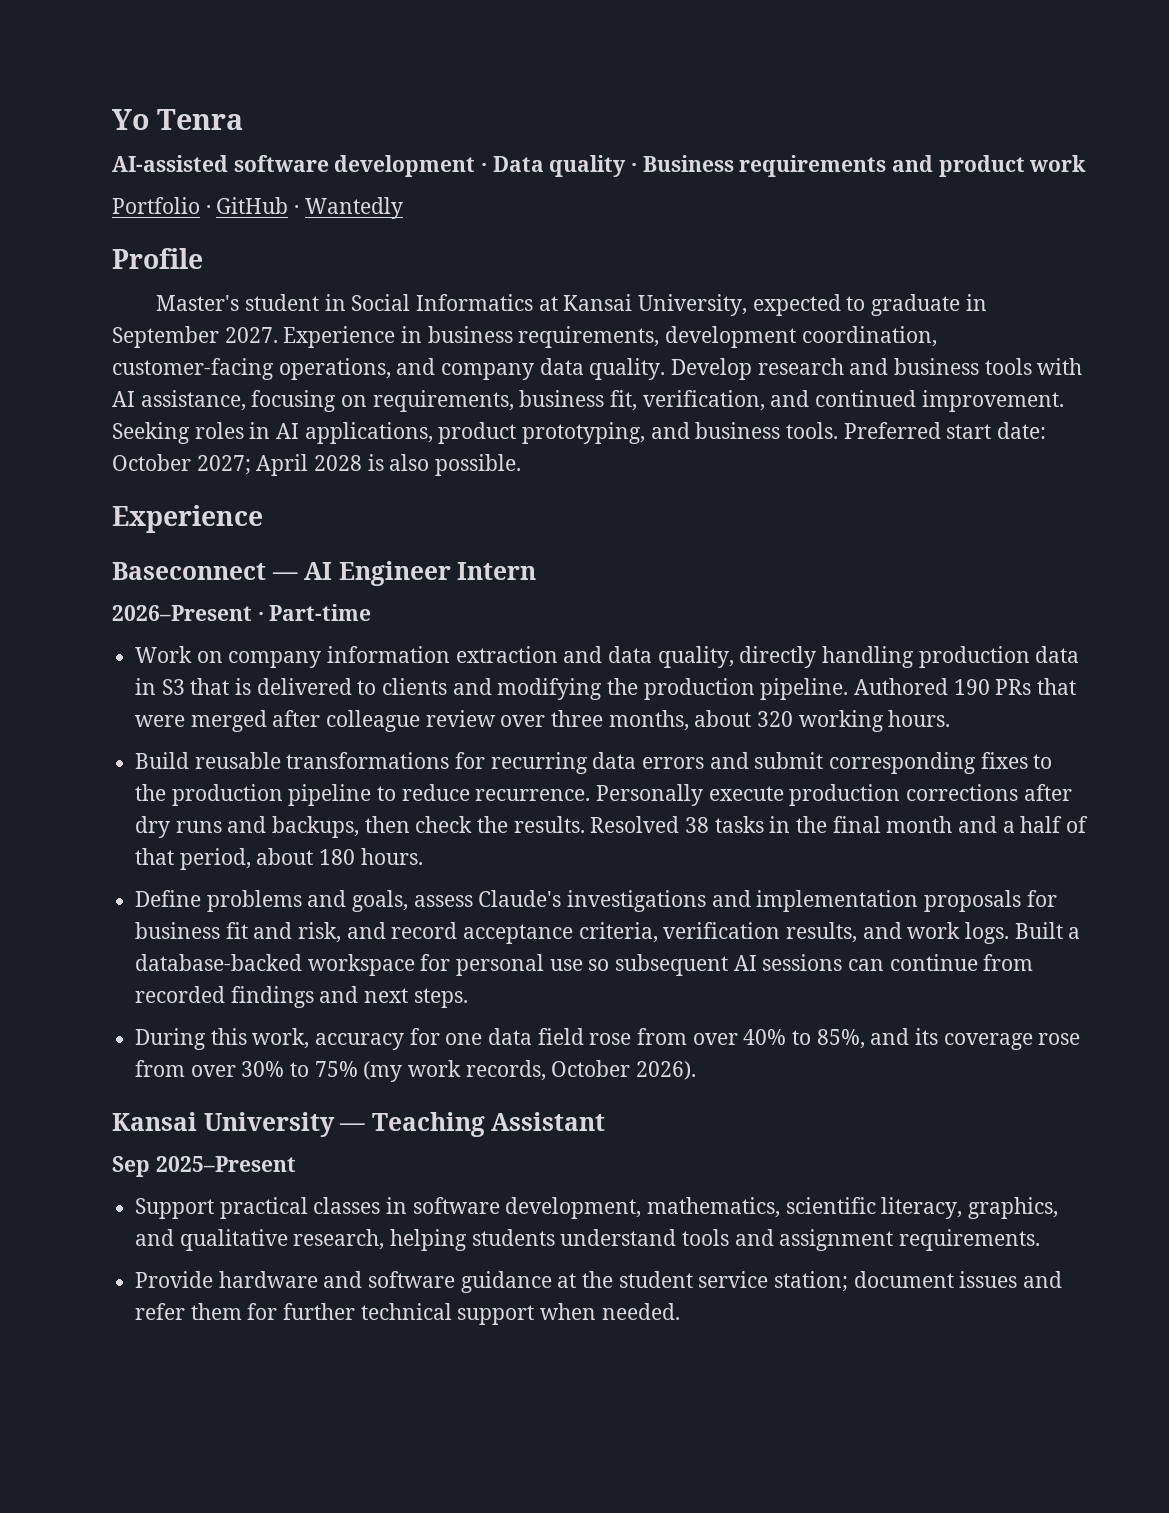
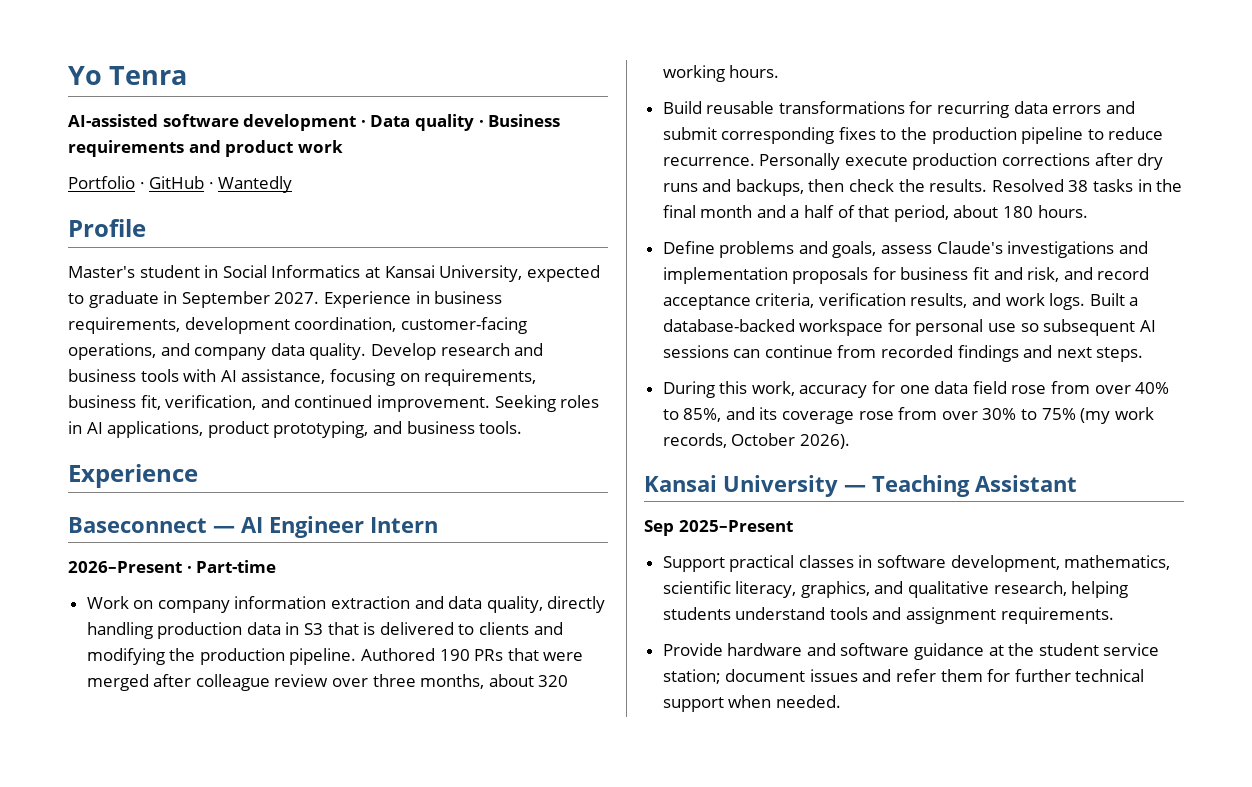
- Preferred start date: October 2027; April 2028 is also possible.

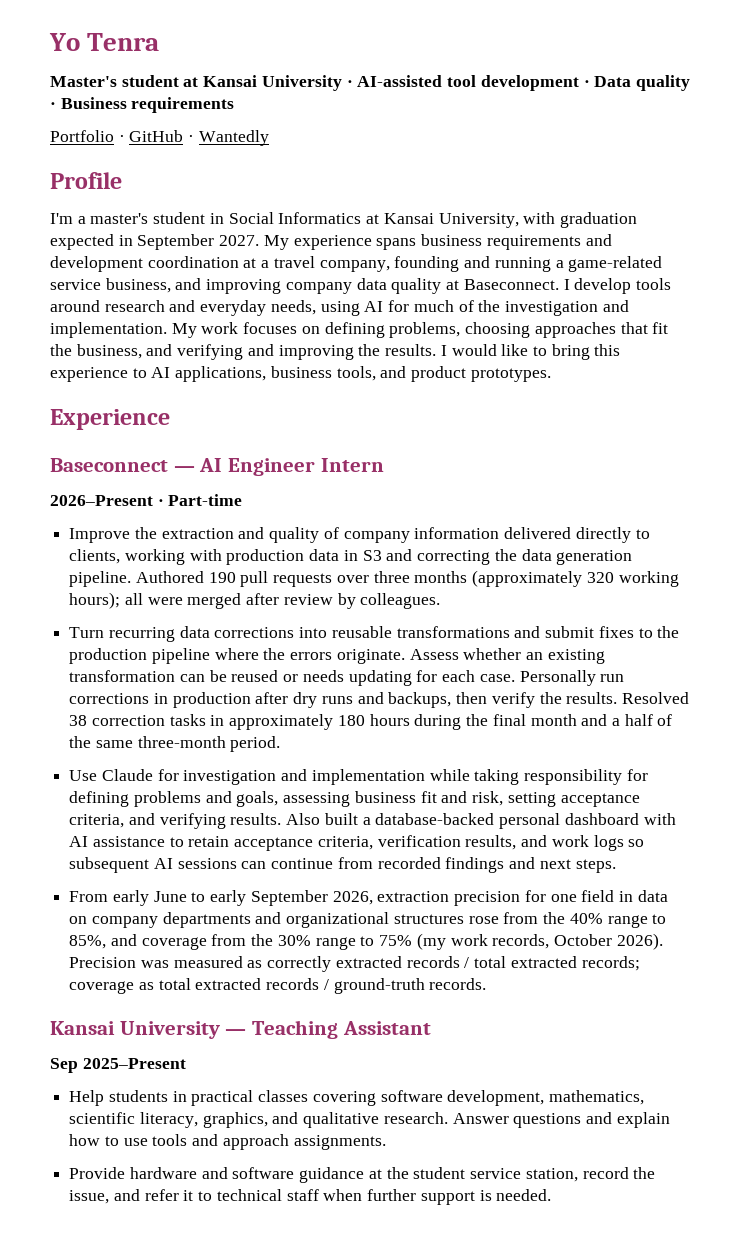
- AI-assisted software development · Data quality · Business requirements and product work
+ Master's student at Kansai University · AI-assisted tool development · Data quality · Business requirements
- Master's student in Social Informatics at Kansai University, expected to graduate in September 2027. Experience in business requirements, development coordination, customer-facing operations, and company data quality. Develop research and business tools with AI assistance, focusing on requirements, business fit, verification, and continued improvement. Seeking roles in AI applications, product prototyping, and business tools.
+ I'm a master's student in Social Informatics at Kansai University, with graduation expected in September 2027. My experience spans business requirements and development coordination at a travel company, founding and running a game-related service business, and improving company data quality at Baseconnect. I develop tools around research and everyday needs, using AI for much of the investigation and implementation. My work focuses on defining problems, choosing approaches that fit the business, and verifying and improving the results. I would like to bring this experience to AI applications, business tools, and product prototypes.
- Work on company information extraction and data quality, directly handling production data in S3 that is delivered to clients and modifying the production pipeline. Authored 190 PRs that were merged after colleague review over three months, about 320 working hours.
- Build reusable transformations for recurring data errors and submit corresponding fixes to the production pipeline to reduce recurrence. Personally execute production corrections after dry runs and backups, then check the results.
+ Improve the extraction and quality of company information delivered directly to clients, working with production data in S3 and correcting the data generation pipeline. Authored 190 pull requests over three months (approximately 320 working hours); all were merged after review by colleagues.
+ Turn recurring data corrections into reusable transformations and submit fixes to the production pipeline where the errors originate. Assess whether an existing transformation can be reused or needs updating for each case. Personally run corrections in production after dry runs and backups, then verify the results.
- Resolved 38 tasks in the final month and a half of that period, about 180 hours.
- Define problems and goals, assess Claude's investigations and implementation proposals for business fit and risk, and record acceptance criteria, verification results, and work logs. Built a database-backed workspace for personal use so subsequent AI sessions can continue from recorded findings and next steps.
+ Resolved 38 correction tasks in approximately 180 hours during the final month and a half of the same three-month period.
+ Use Claude for investigation and implementation while taking responsibility for defining problems and goals, assessing business fit and risk, setting acceptance criteria, and verifying results. Also built a database-backed personal dashboard with AI assistance to retain acceptance criteria, verification results, and work logs so subsequent AI sessions can continue from recorded findings and next steps.
- During this work, accuracy for one data field rose from over 40% to 85%, and its coverage rose from over 30% to 75% (my work records, October 2026).
+ From early June to early September 2026, extraction precision for one field in data on company departments and organizational structures rose from the 40% range to 85%, and coverage from the 30% range to 75% (my work records, October 2026). Precision was measured as correctly extracted records / total extracted records; coverage as total extracted records / ground-truth records.
- Support practical classes in software development, mathematics, scientific literacy, graphics, and qualitative research, helping students understand tools and assignment requirements.
+ Help students in practical classes covering software development, mathematics, scientific literacy, graphics, and qualitative research. Answer questions and explain how to use tools and approach assignments.
- Provide hardware and software guidance at the student service station; document issues and refer them for further technical support when needed.
+ Provide hardware and software guidance at the student service station, record the issue, and refer it to technical staff when further support is needed.

